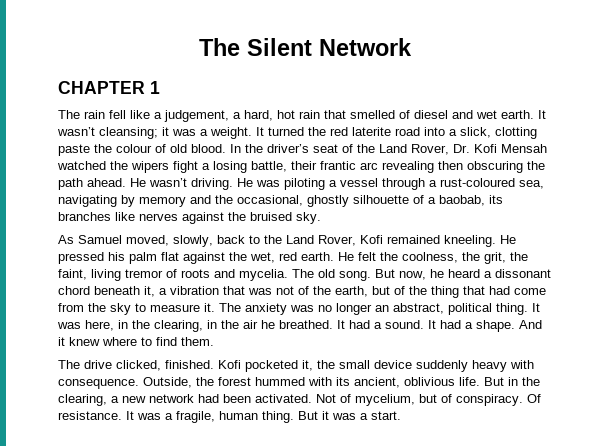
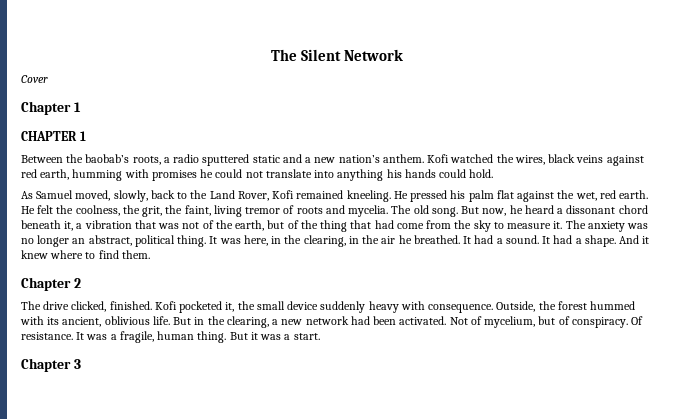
+ Cover
+ Chapter 1
- The rain fell like a judgement, a hard, hot rain that smelled of diesel and wet earth. It wasn’t cleansing; it was a weight. It turned the red laterite road into a slick, clotting paste the colour of old blood. In the driver’s seat of the Land Rover, Dr. Kofi Mensah watched the wipers fight a losing battle, their frantic arc revealing then obscuring the path ahead. He wasn’t driving. He was piloting a vessel through a rust-coloured sea, navigating by memory and the occasional, ghostly silhouette of a baobab, its branches like nerves against the bruised sky.
+ Between the baobab’s roots, a radio sputtered static and a new nation’s anthem. Kofi watched the wires, black veins against red earth, humming with promises he could not translate into anything his hands could hold.
+ Chapter 2
+ Chapter 3

